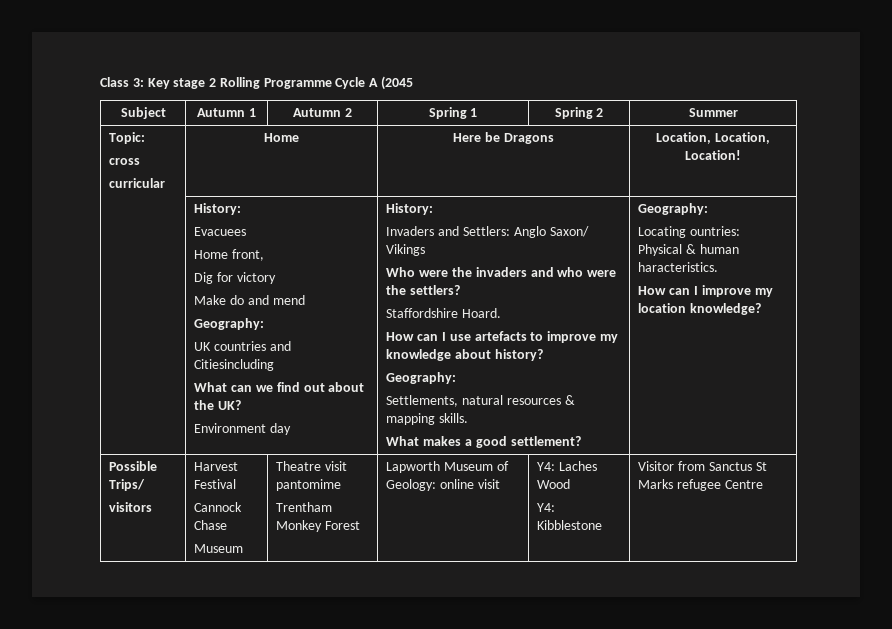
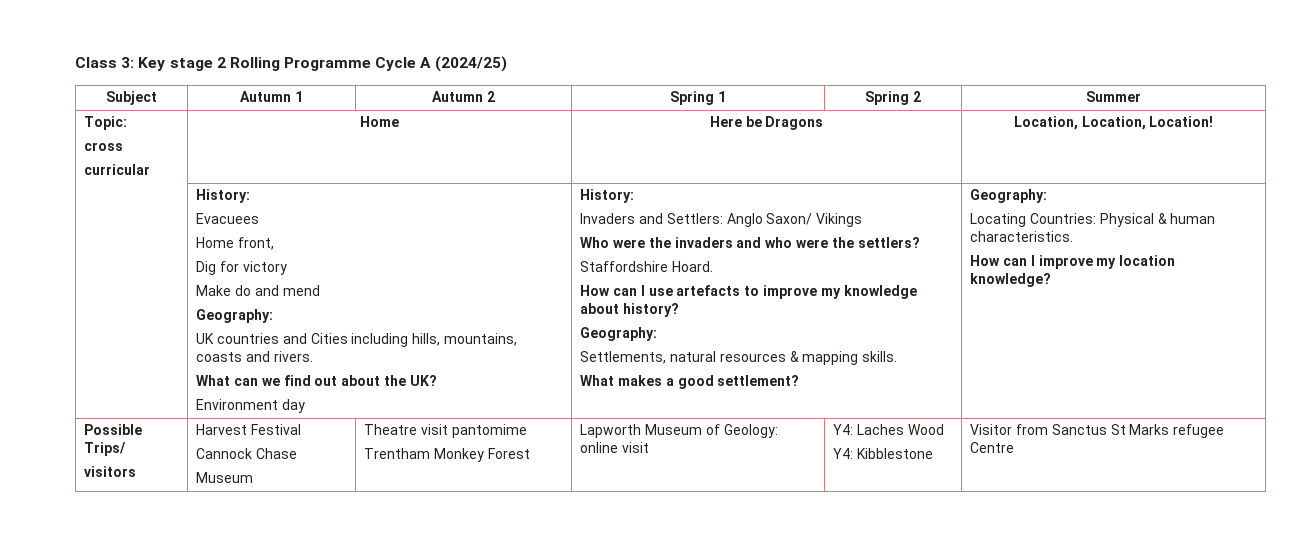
- Class 3: Key stage 2 Rolling Programme Cycle A (2045
+ Class 3: Key stage 2 Rolling Programme Cycle A (2024/25)
- UK countries and Citiesincluding
+ UK countries and Cities including hills, mountains, coasts and rivers.
- Locating ountries: Physical & human haracteristics.
+ Locating Countries: Physical & human characteristics.

